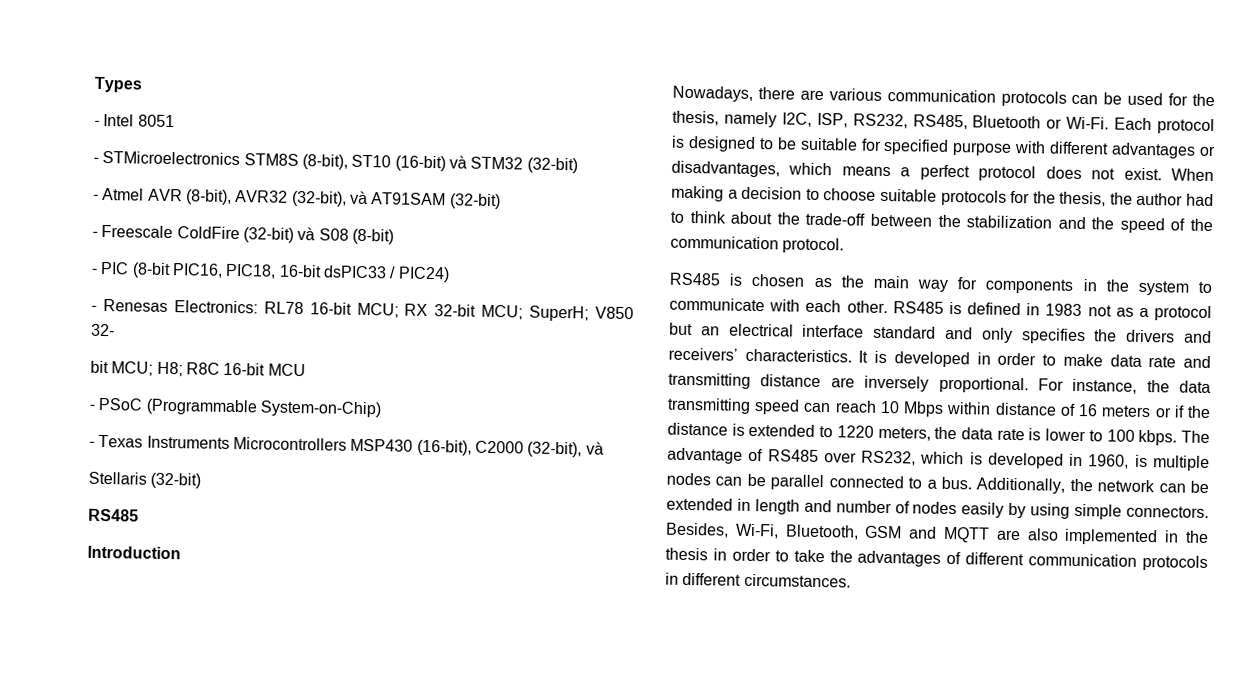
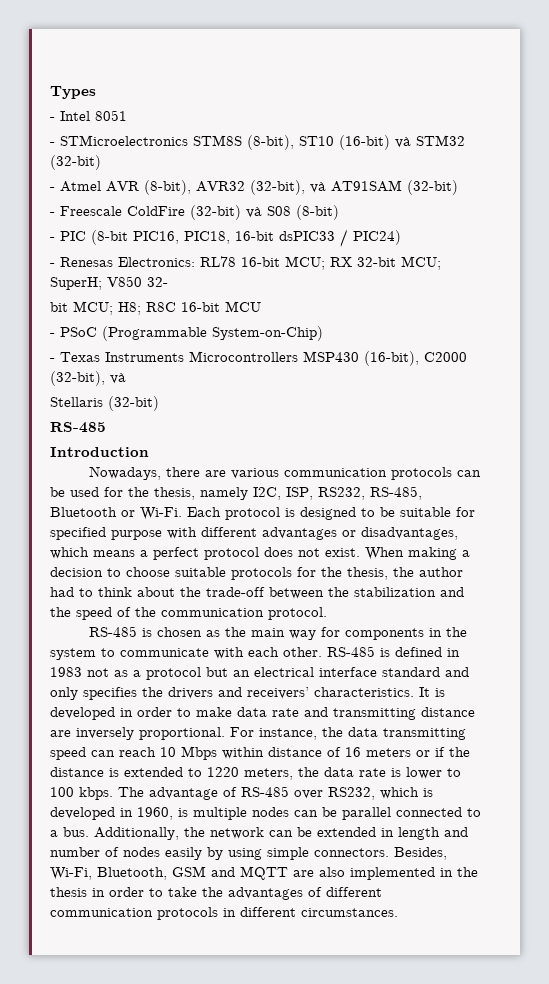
  Stellaris (32-bit)
- RS485
+ RS-485
- Nowadays, there are various communication protocols can be used for the thesis, namely I2C, ISP, RS232, RS485, Bluetooth or Wi-Fi.
+ Nowadays, there are various communication protocols can be used for the thesis, namely I2C, ISP, RS232, RS-485, Bluetooth or Wi-Fi.
- RS485 is chosen as the main way for components in the system to communicate with each other.
+ RS-485 is chosen as the main way for components in the system to communicate with each other.
- RS485 is defined in 1983 not as a protocol but an electrical interface standard and only specifies the drivers and receivers’ characteristics.
+ RS-485 is defined in 1983 not as a protocol but an electrical interface standard and only specifies the drivers and receivers’ characteristics.
- The advantage of RS485 over RS232, which is developed in 1960, is multiple nodes can be parallel connected to a bus.
+ The advantage of RS-485 over RS232, which is developed in 1960, is multiple nodes can be parallel connected to a bus.

